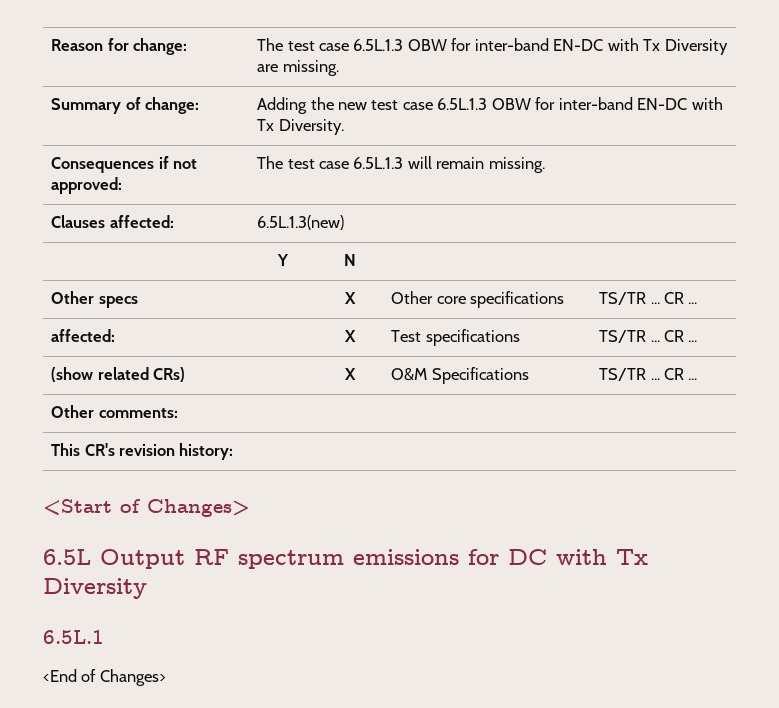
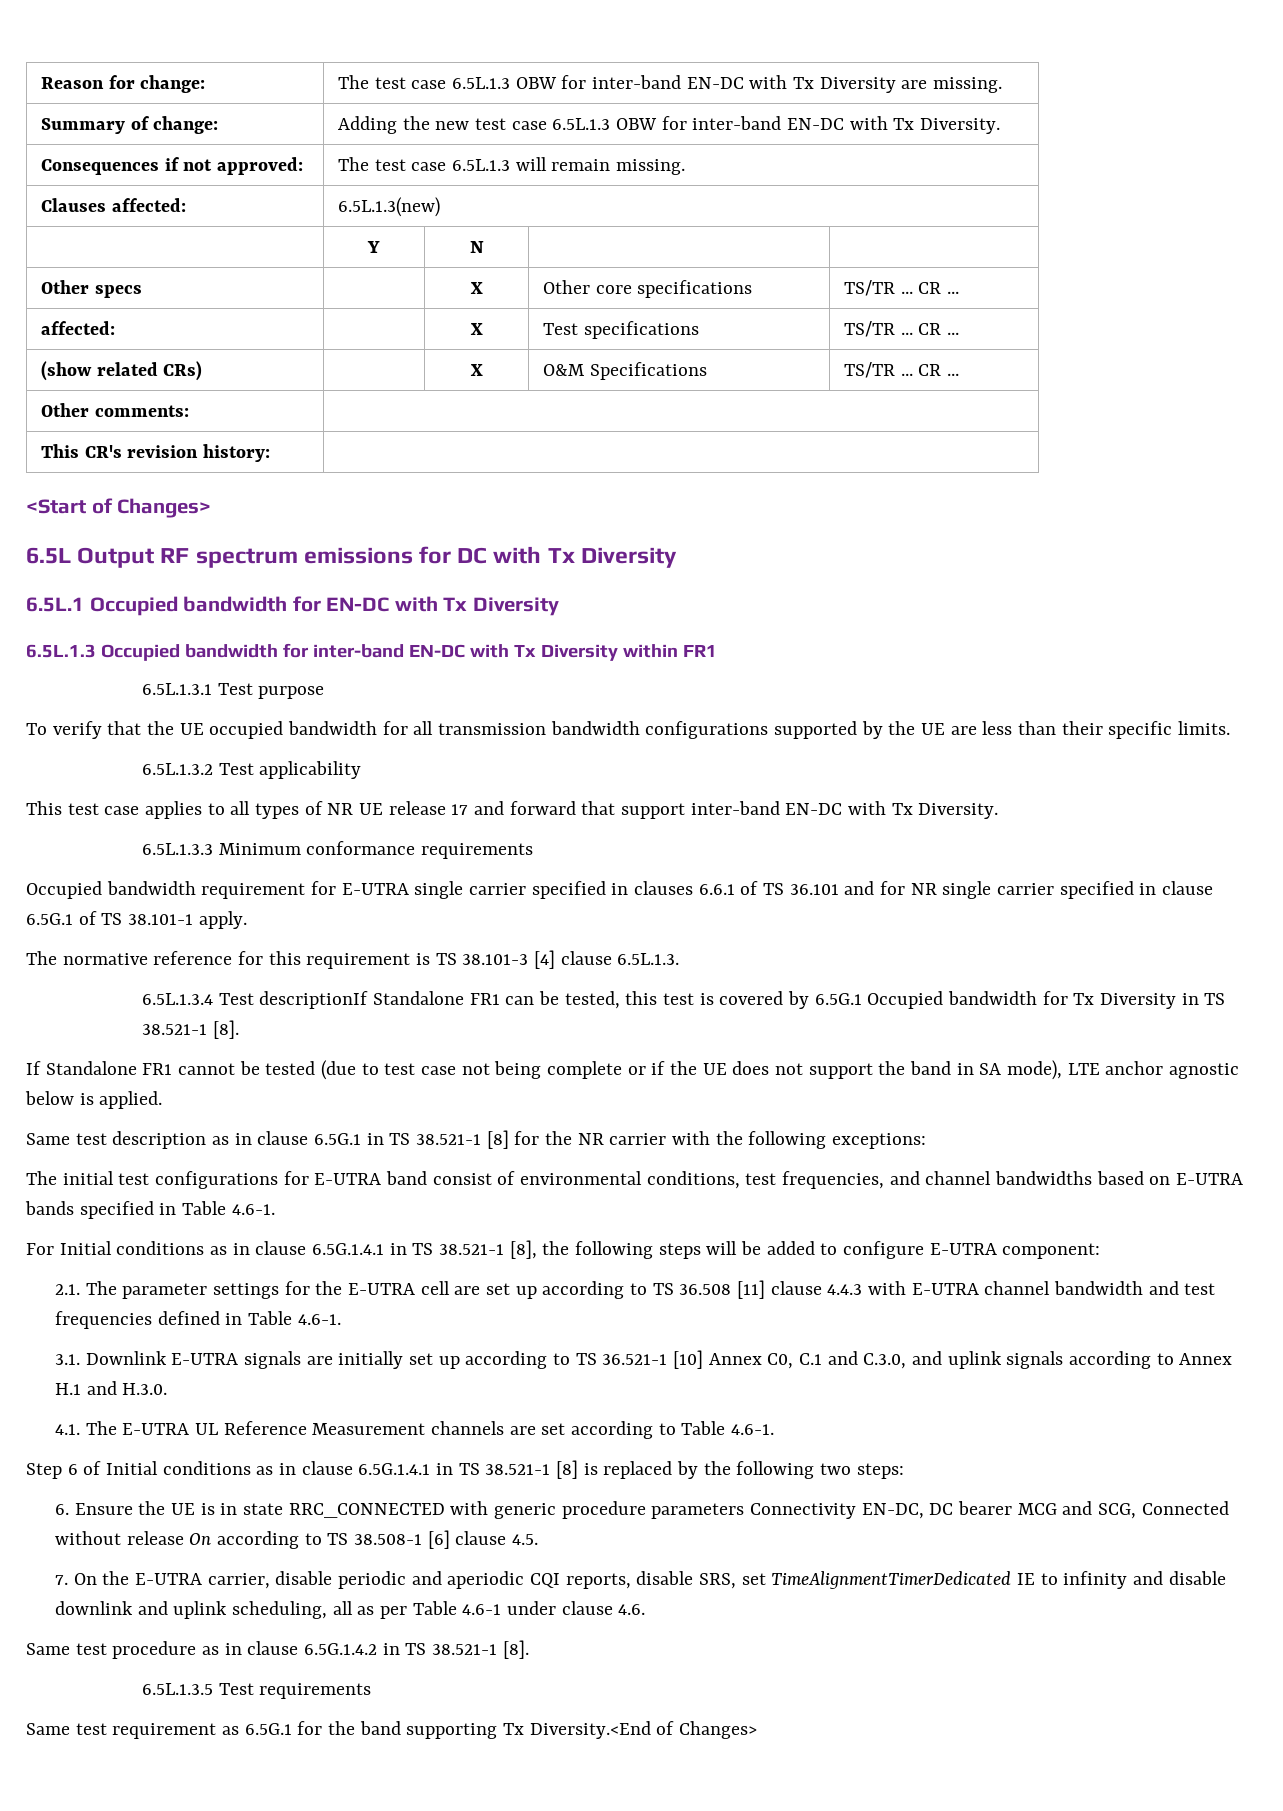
- 6.5L.1
- <End of Changes>
+ 6.5L.1 Occupied bandwidth for EN-DC with Tx Diversity
+ 6.5L.1.3 Occupied bandwidth for inter-band EN-DC with Tx Diversity within FR1
+ 6.5L.1.3.1 Test purpose
+ To verify that the UE occupied bandwidth for all transmission bandwidth configurations supported by the UE are less than their specific limits.
+ 6.5L.1.3.2 Test applicability
+ This test case applies to all types of NR UE release 17 and forward that support inter-band EN-DC with Tx Diversity.
+ 6.5L.1.3.3 Minimum conformance requirements
+ Occupied bandwidth requirement for E-UTRA single carrier specified in clauses 6.6.1 of TS 36.101 and for NR single carrier specified in clause 6.5G.1 of TS 38.101-1 apply.
+ The normative reference for this requirement is TS 38.101-3 [4] clause 6.5L.1.3.
+ 6.5L.1.3.4 Test descriptionIf Standalone FR1 can be tested, this test is covered by 6.5G.1 Occupied bandwidth for Tx Diversity in TS 38.521-1 [8].
+ If Standalone FR1 cannot be tested (due to test case not being complete or if the UE does not support the band in SA mode), LTE anchor agnostic below is applied.
+ Same test description as in clause 6.5G.1 in TS 38.521-1 [8] for the NR carrier with the following exceptions:
+ The initial test configurations for E-UTRA band consist of environmental conditions, test frequencies, and channel bandwidths based on E-UTRA bands specified in Table 4.6-1.
+ For Initial conditions as in clause 6.5G.1.4.1 in TS 38.521-1 [8], the following steps will be added to configure E-UTRA component:
+ 2.1. The parameter settings for the E-UTRA cell are set up according to TS 36.508 [11] clause 4.4.3 with E-UTRA channel bandwidth and test frequencies defined in Table 4.6-1.
+ 3.1. Downlink E-UTRA signals are initially set up according to TS 36.521-1 [10] Annex C0, C.1 and C.3.0, and uplink signals according to Annex H.1 and H.3.0.
+ 4.1. The E-UTRA UL Reference Measurement channels are set according to Table 4.6-1.
+ Step 6 of Initial conditions as in clause 6.5G.1.4.1 in TS 38.521-1 [8] is replaced by the following two steps:
+ 6. Ensure the UE is in state RRC_CONNECTED with generic procedure parameters Connectivity EN-DC, DC bearer MCG and SCG, Connected without release On according to TS 38.508-1 [6] clause 4.5.
+ 7. On the E-UTRA carrier, disable periodic and aperiodic CQI reports, disable SRS, set TimeAlignmentTimerDedicated IE to infinity and disable downlink and uplink scheduling, all as per Table 4.6-1 under clause 4.6.
+ Same test procedure as in clause 6.5G.1.4.2 in TS 38.521-1 [8].
+ 6.5L.1.3.5 Test requirements
+ Same test requirement as 6.5G.1 for the band supporting Tx Diversity.<End of Changes>

